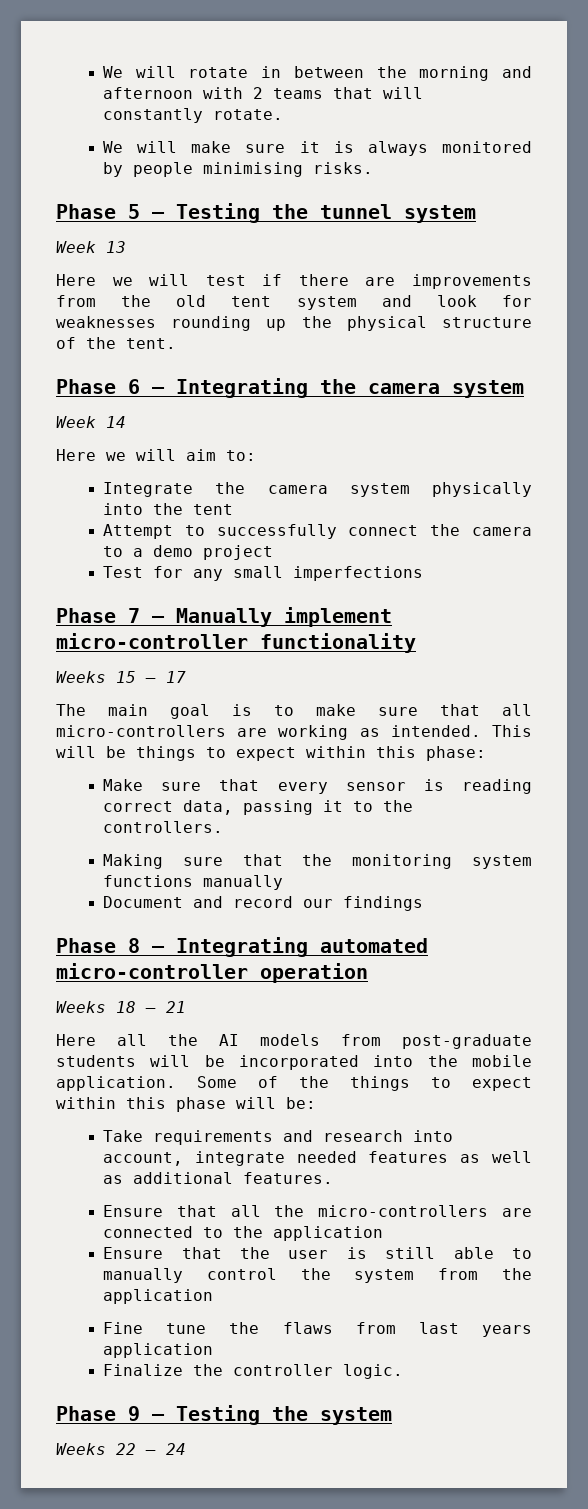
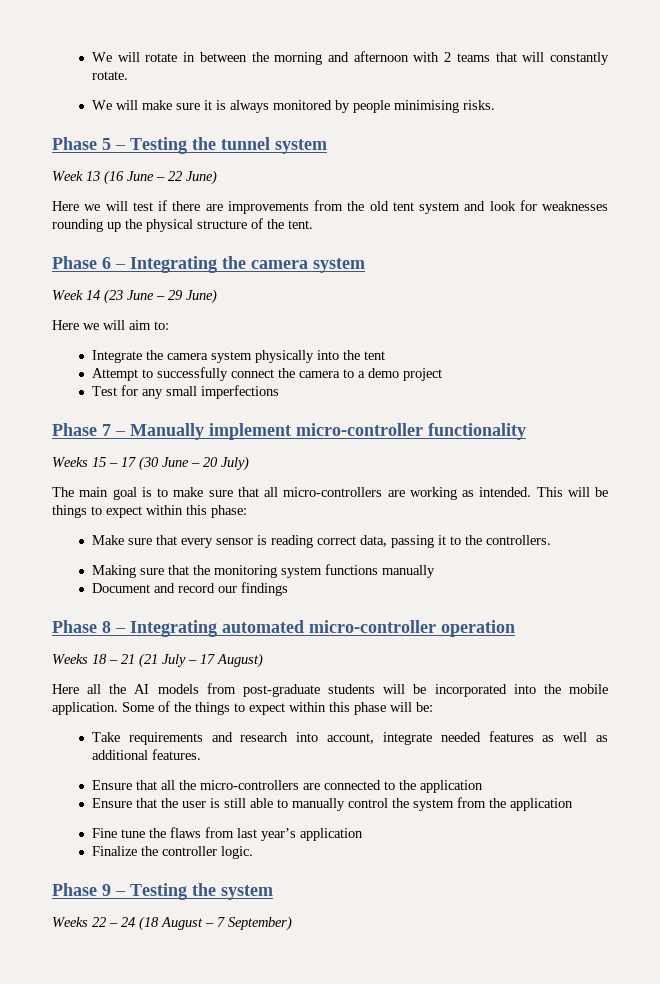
- Week 13
+ Week 13 (16 June – 22 June)
- Week 14
+ Week 14 (23 June – 29 June)
- Weeks 15 – 17
+ Weeks 15 – 17 (30 June – 20 July)
- Weeks 18 – 21
+ Weeks 18 – 21 (21 July – 17 August)
- Fine tune the flaws from last years application
+ Fine tune the flaws from last year’s application
- Weeks 22 – 24
+ Weeks 22 – 24 (18 August – 7 September)

